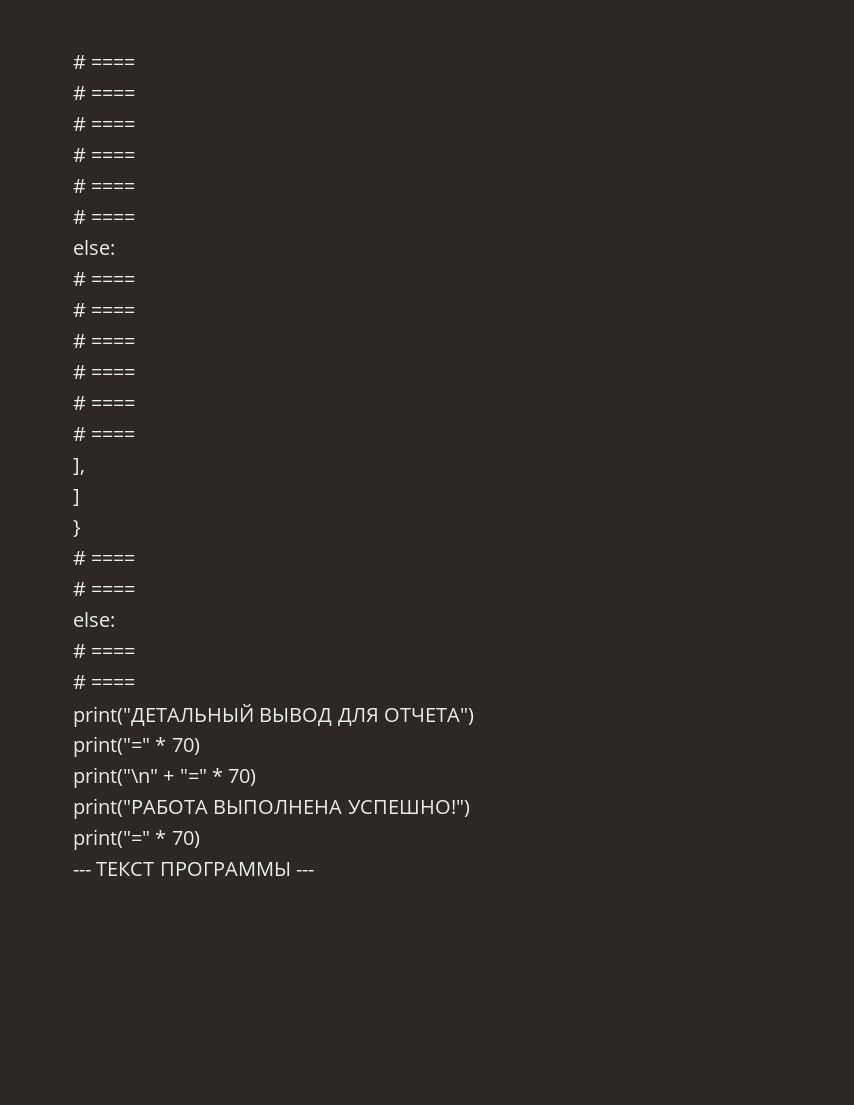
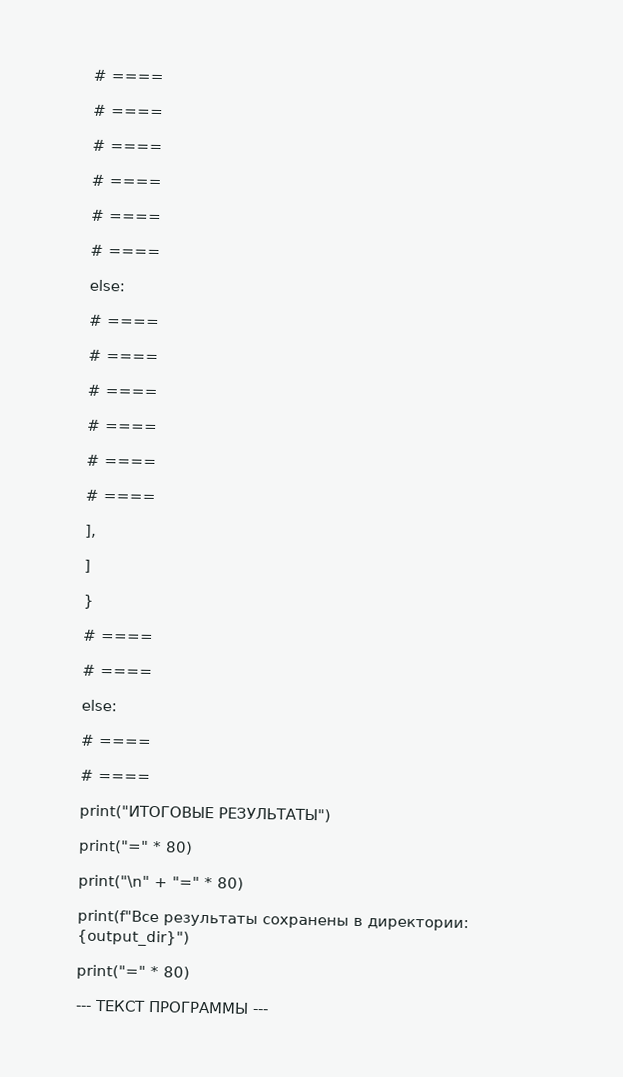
- print("ДЕТАЛЬНЫЙ ВЫВОД ДЛЯ ОТЧЕТА")
- print("=" * 70)
+ print("ИТОГОВЫЕ РЕЗУЛЬТАТЫ")
+ print("=" * 80)
- print("\n" + "=" * 70)
- print("РАБОТА ВЫПОЛНЕНА УСПЕШНО!")
- print("=" * 70)
+ print("\n" + "=" * 80)
+ print(f"Все результаты сохранены в директории: {output_dir}")
+ print("=" * 80)

